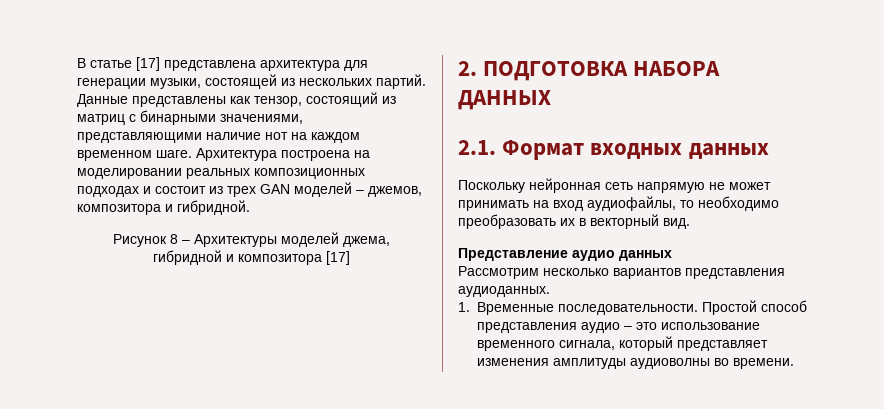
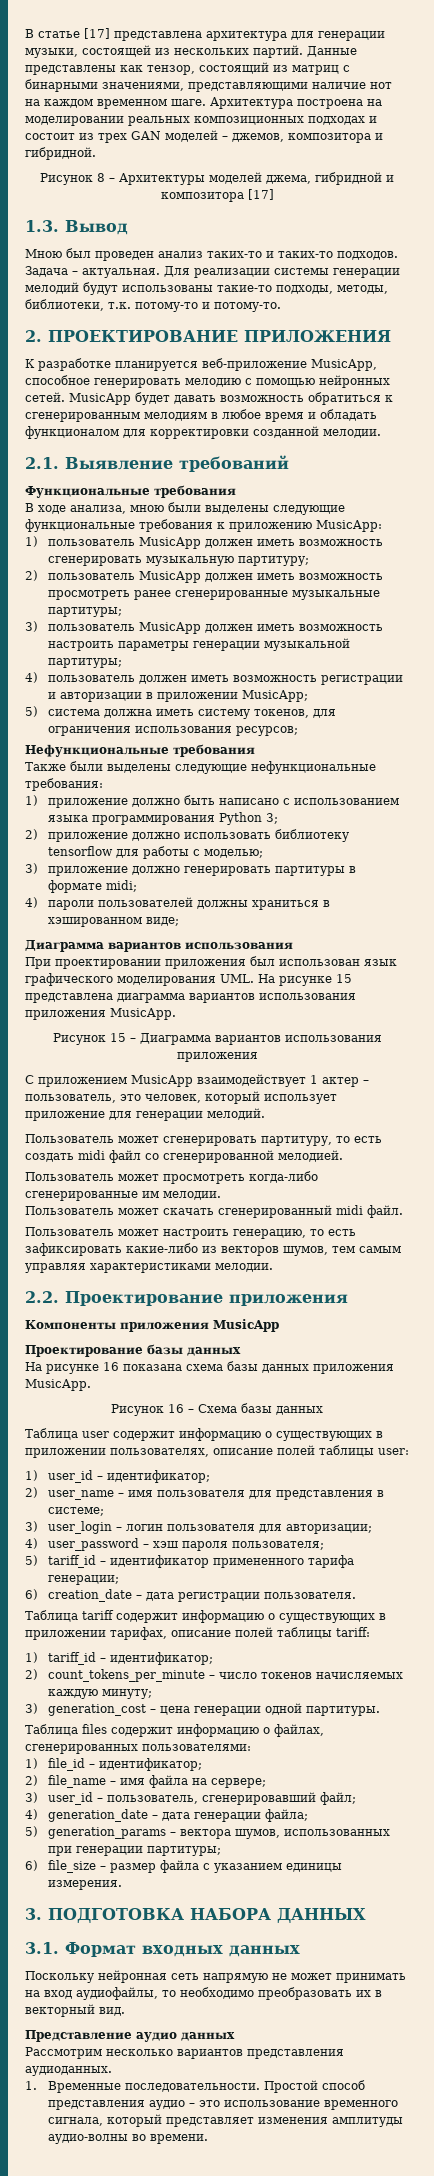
- 2. ПОДГОТОВКА НАБОРА ДАННЫХ
+ 1.3. Вывод
+ Мною был проведен анализ таких-то и таких-то подходов. Задача – актуальная. Для реализации системы генерации мелодий будут использованы такие-то подходы, методы, библиотеки, т.к. потому-то и потому-то.
+ 2. ПРОЕКТИРОВАНИЕ ПРИЛОЖЕНИЯ
+ К разработке планируется веб-приложение MusicApp, способное генерировать мелодию с помощью нейронных сетей. MusicApp будет давать возможность обратиться к сгенерированным мелодиям в любое время и обладать функционалом для корректировки созданной мелодии.
+ 2.1. Выявление требований
+ Функциональные требования
+ В ходе анализа, мною были выделены следующие функциональные требования к приложению MusicApp:
+ 1) пользователь MusicApp должен иметь возможность сгенерировать музыкальную партитуру;
+ 2) пользователь MusicApp должен иметь возможность просмотреть ранее cгенерированные музыкальные партитуры;
+ 3) пользователь MusicApp должен иметь возможность настроить параметры генерации музыкальной партитуры;
+ 4) пользователь должен иметь возможность регистрации и авторизации в приложении MusicApp;
+ 5) система должна иметь систему токенов, для ограничения использования ресурсов;
+ Нефункциональные требования
+ Также были выделены следующие нефункциональные требования:
+ 1) приложение должно быть написано с использованием языка программирования Python 3;
+ 2) приложение должно использовать библиотеку tensorflow для работы с моделью;
+ 3) приложение должно генерировать партитуры в формате midi;
+ 4) пароли пользователей должны храниться в хэшированном виде;
+ Диаграмма вариантов использования
+ При проектировании приложения был использован язык графического моделирования UML. На рисунке 15 представлена диаграмма вариантов использования приложения MusicApp.
+ Рисунок 15 – Диаграмма вариантов использования приложения
+ С приложением MusicApp взаимодействует 1 актер – пользователь, это человек, который использует приложение для генерации мелодий.
+ Пользователь может сгенерировать партитуру, то есть создать midi файл со сгенерированной мелодией.
+ Пользователь может просмотреть когда-либо сгенерированные им мелодии.
+ Пользователь может скачать сгенерированный midi файл.
+ Пользователь может настроить генерацию, то есть зафиксировать какие-либо из векторов шумов, тем самым управляя характеристиками мелодии.
+ 2.2. Проектирование приложения
+ Компоненты приложения MusicApp
+ Проектирование базы данных
+ На рисунке 16 показана схема базы данных приложения MusicApp.
+ Рисунок 16 – Схема базы данных
+ Таблица user содержит информацию о существующих в приложении пользователях, описание полей таблицы user:
+ 1) user_id – идентификатор;
+ 2) user_name – имя пользователя для представления в системе;
+ 3) user_login – логин пользователя для авторизации;
+ 4) user_password – хэш пароля пользователя;
+ 5) tariff_id – идентификатор примененного тарифа генерации;
+ 6) creation_date – дата регистрации пользователя.
+ Таблица tariff содержит информацию о существующих в приложении тарифах, описание полей таблицы tariff:
+ 1) tariff_id – идентификатор;
+ 2) count_tokens_per_minute – число токенов начисляемых каждую минуту;
+ 3) generation_cost – цена генерации одной партитуры.
+ Таблица files содержит информацию о файлах, сгенерированных пользователями:
+ 1) file_id – идентификатор;
+ 2) file_name – имя файла на сервере;
+ 3) user_id – пользователь, сгенерировавший файл;
+ 4) generation_date – дата генерации файла;
+ 5) generation_params – вектора шумов, использованных при генерации партитуры;
+ 6) file_size – размер файла с указанием единицы измерения.
+ 3. ПОДГОТОВКА НАБОРА ДАННЫХ
- 2.1. Формат входных данных
+ 3.1. Формат входных данных
- Простой способ представления аудио – это использование временного сигнала, который представляет изменения амплитуды аудиоволны во времени.
+ Простой способ представления аудио – это использование временного сигнала, который представляет изменения амплитуды аудио-волны во времени.

